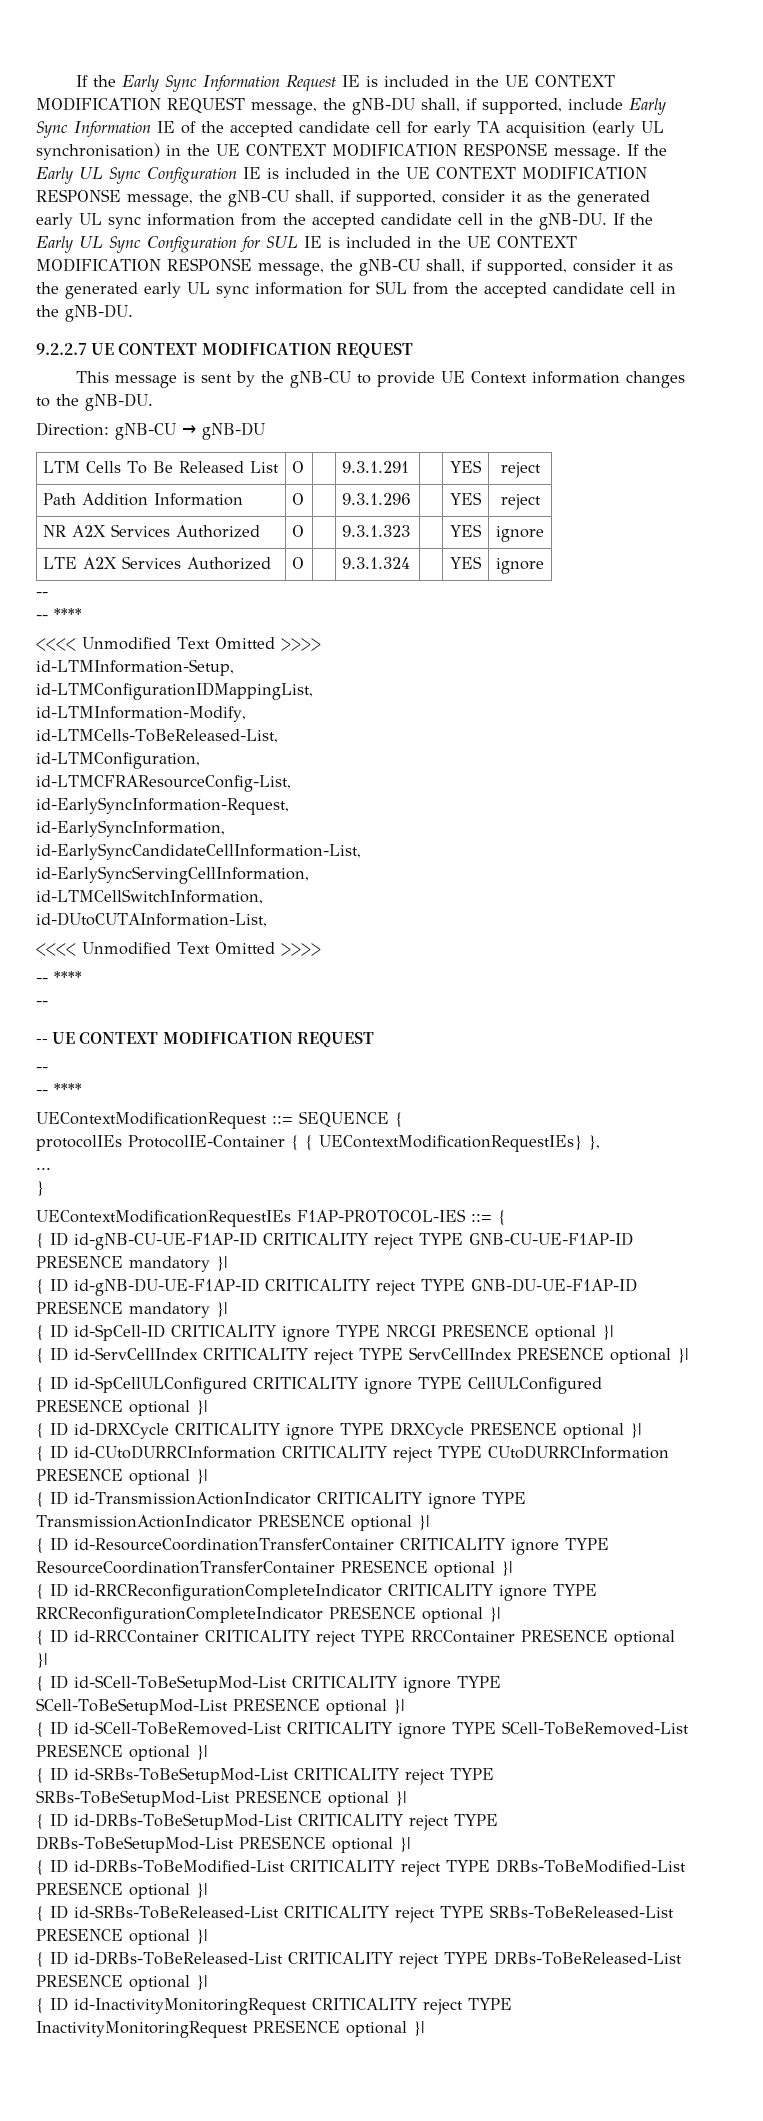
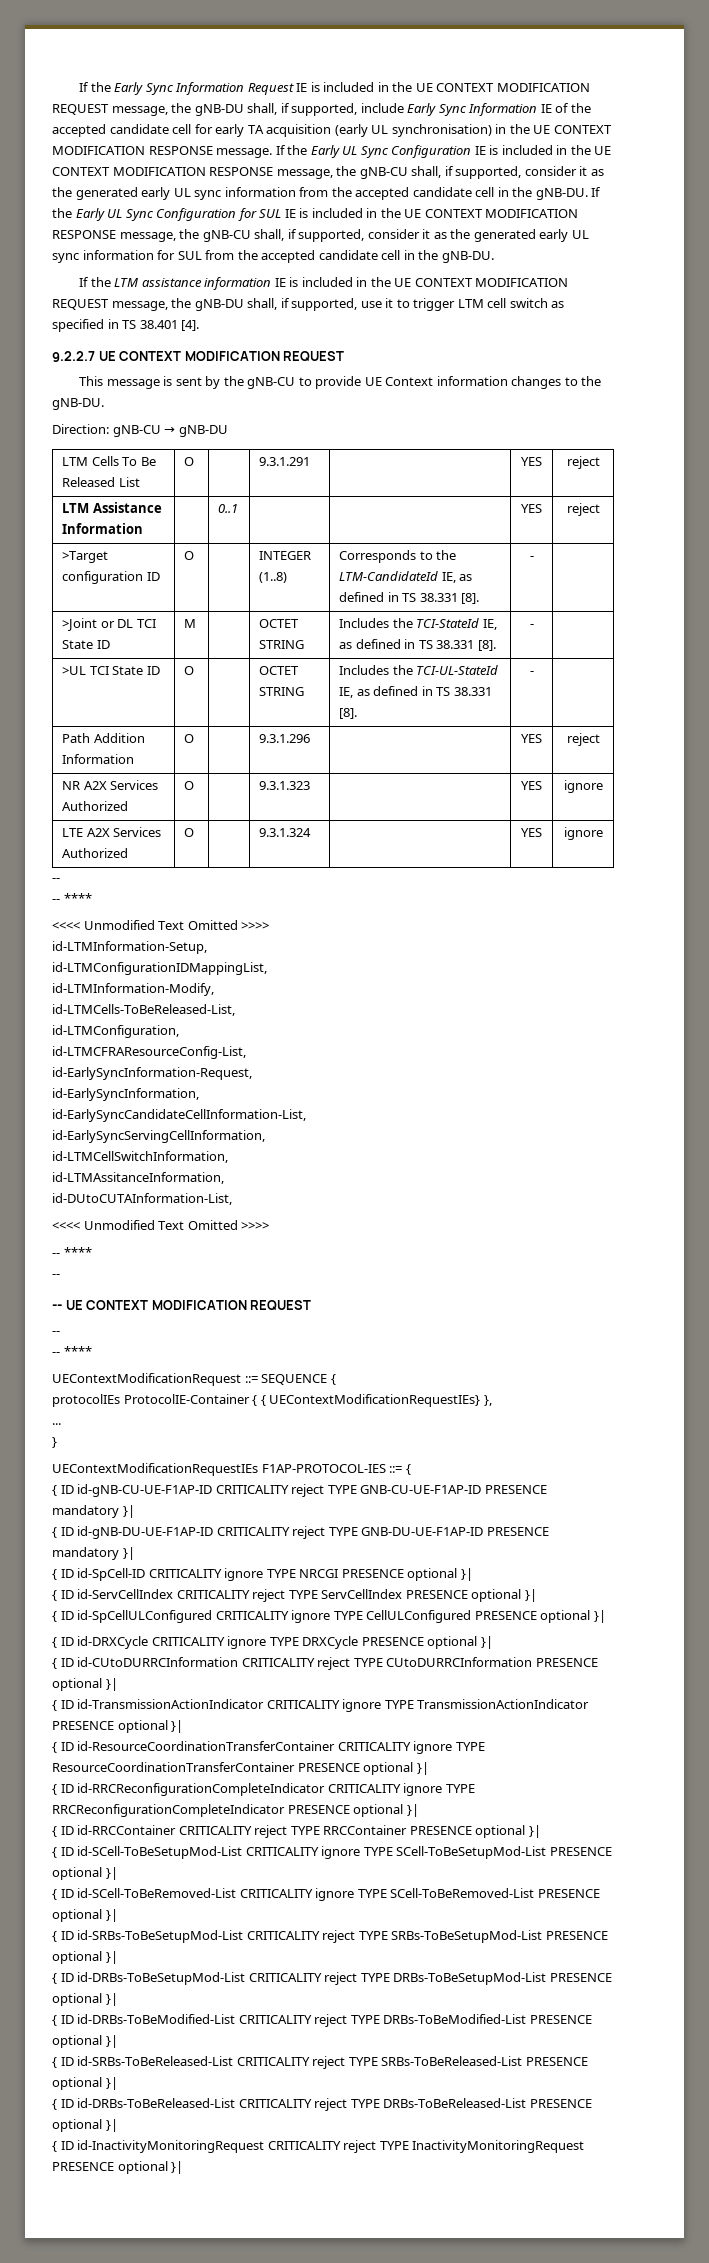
+ If the LTM assistance information IE is included in the UE CONTEXT MODIFICATION REQUEST message, the gNB-DU shall, if supported, use it to trigger LTM cell switch as specified in TS 38.401 [4].
+ LTM Assistance Information | | 0..1 | | | YES | reject
+ >Target configuration ID | O | | INTEGER (1..8) | Corresponds to the LTM-CandidateId IE, as defined in TS 38.331 [8]. | - |
+ >Joint or DL TCI State ID | M | | OCTET STRING | Includes the TCI-StateId IE, as defined in TS 38.331 [8]. | - |
+ >UL TCI State ID | O | | OCTET STRING | Includes the TCI-UL-StateId IE, as defined in TS 38.331 [8]. | - |
+ id-LTMAssitanceInformation,

